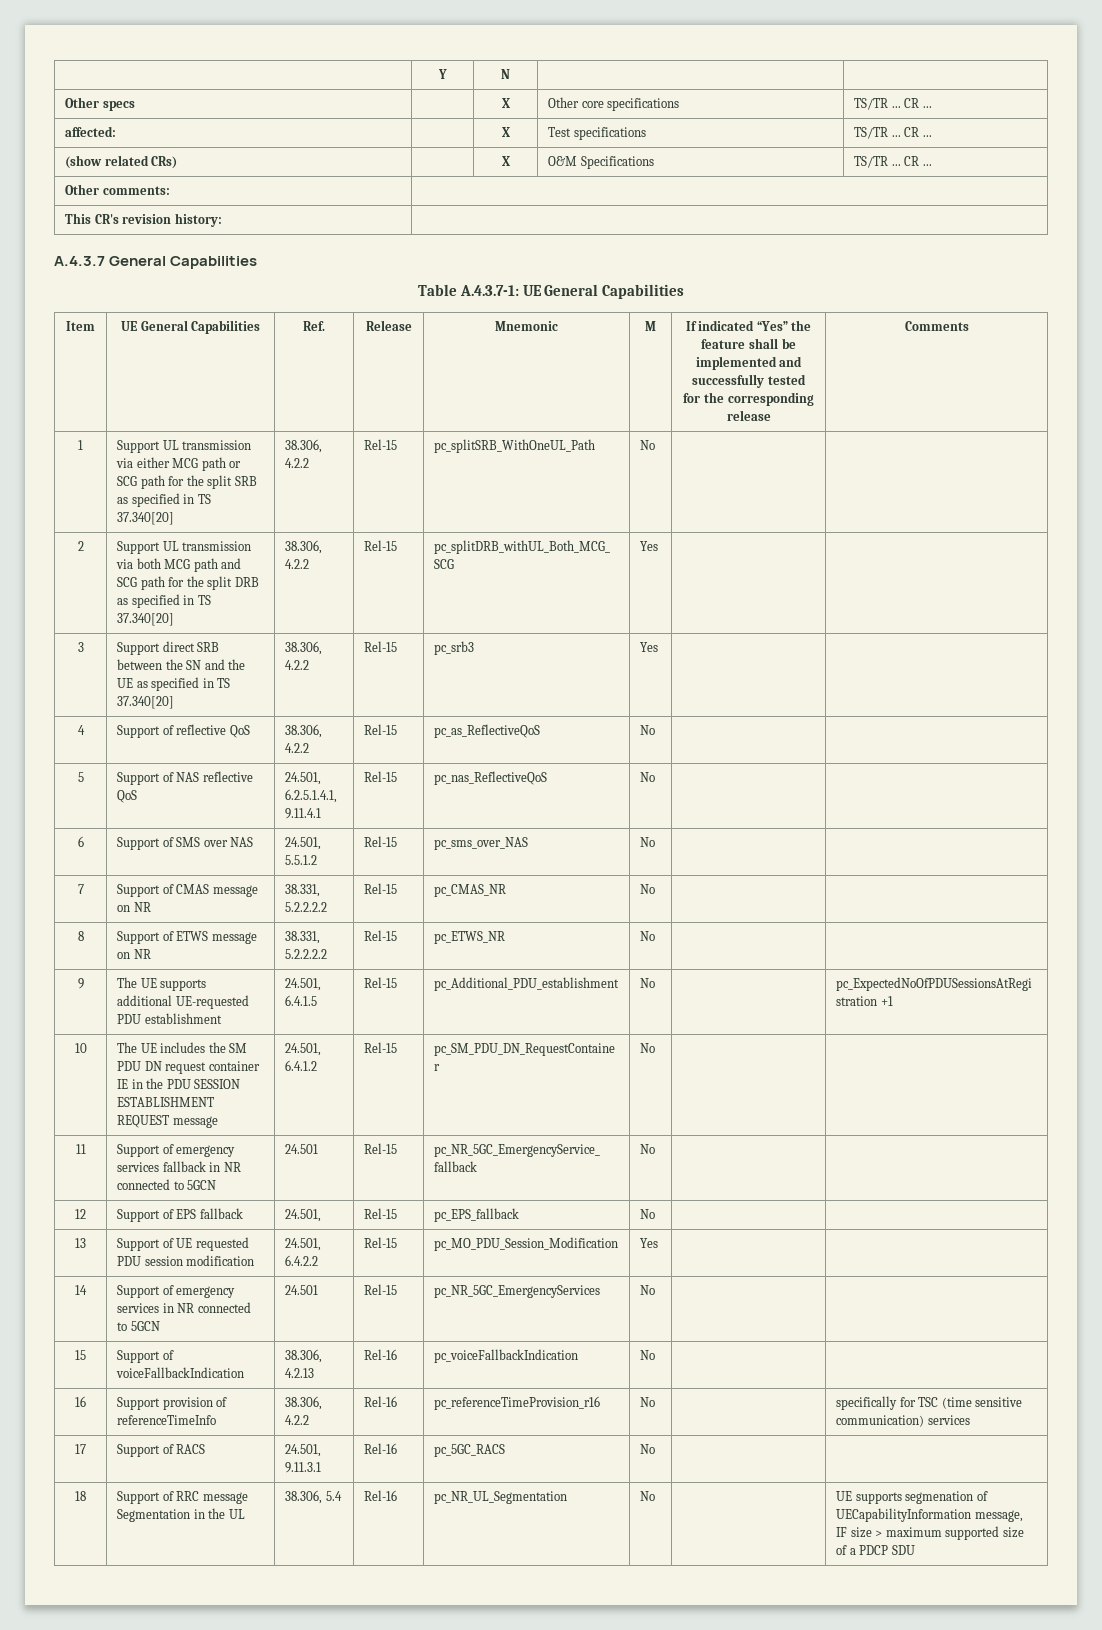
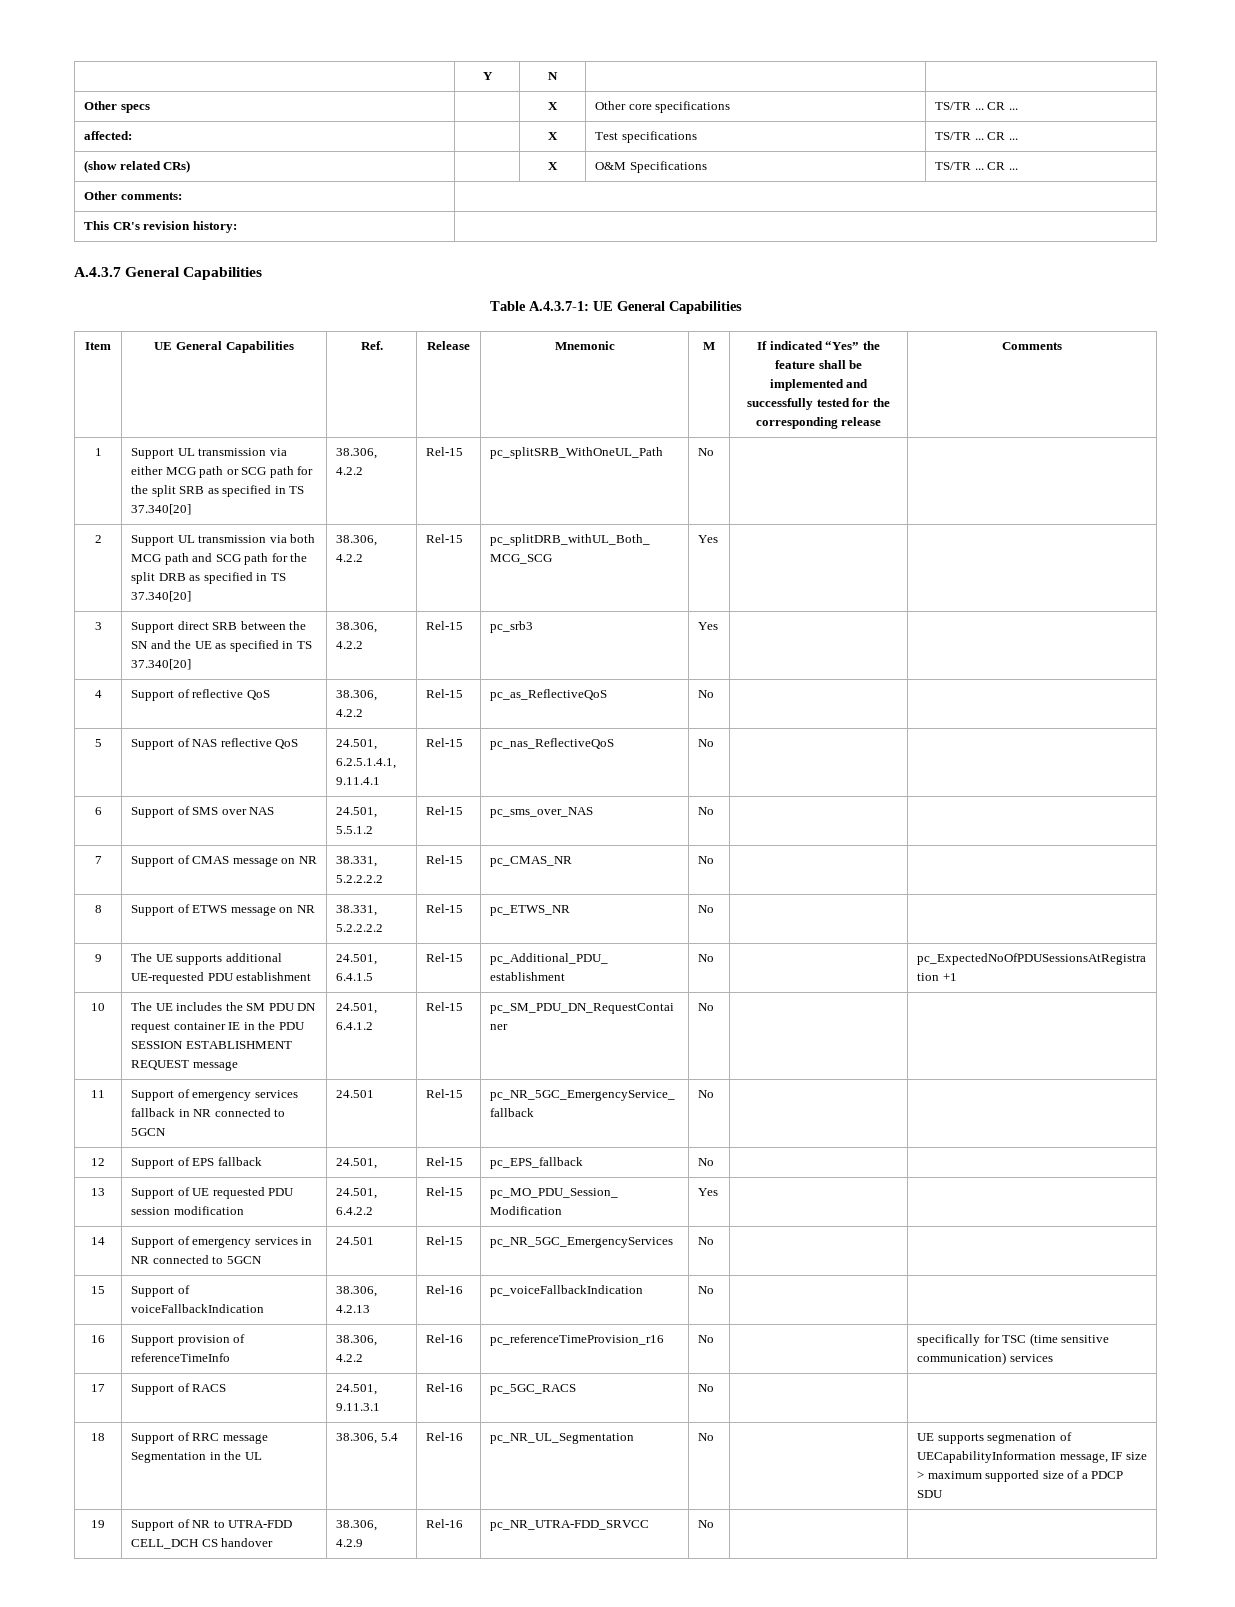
+ 19 | Support of NR to UTRA-FDD CELL_DCH CS handover | 38.306, 4.2.9 | Rel-16 | pc_NR_UTRA-FDD_SRVCC | No | |

